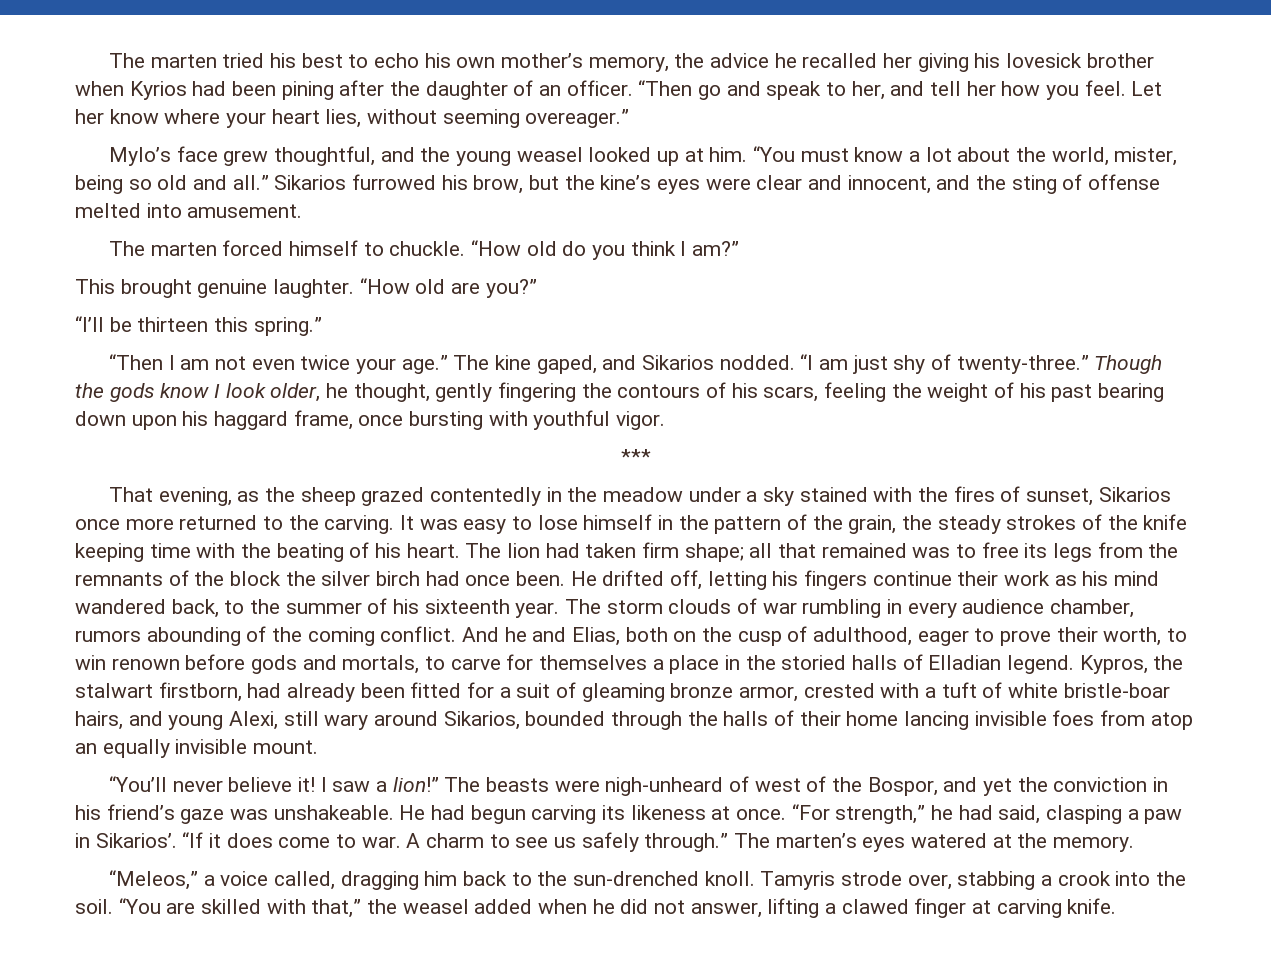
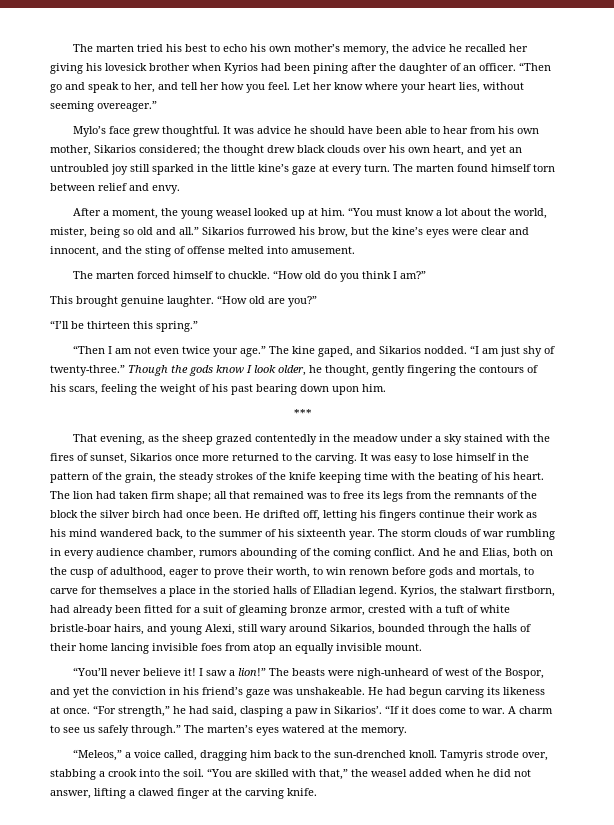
- Mylo’s face grew thoughtful, and the young weasel looked up at him.
+ Mylo’s face grew thoughtful. It was advice he should have been able to hear from his own mother, Sikarios considered; the thought drew black clouds over his own heart, and yet an untroubled joy still sparked in the little kine’s gaze at every turn. The marten found himself torn between relief and envy.
+ After a moment, the young weasel looked up at him.
- Though the gods know I look older, he thought, gently fingering the contours of his scars, feeling the weight of his past bearing down upon his haggard frame, once bursting with youthful vigor.
+ Though the gods know I look older, he thought, gently fingering the contours of his scars, feeling the weight of his past bearing down upon him.
- Kypros, the stalwart firstborn, had already been fitted for a suit of gleaming bronze armor, crested with a tuft of white bristle-boar hairs, and young Alexi, still wary around Sikarios, bounded through the halls of their home lancing invisible foes from atop an equally invisible mount.
+ Kyrios, the stalwart firstborn, had already been fitted for a suit of gleaming bronze armor, crested with a tuft of white bristle-boar hairs, and young Alexi, still wary around Sikarios, bounded through the halls of their home lancing invisible foes from atop an equally invisible mount.
- “You are skilled with that,” the weasel added when he did not answer, lifting a clawed finger at carving knife.
+ “You are skilled with that,” the weasel added when he did not answer, lifting a clawed finger at the carving knife.

